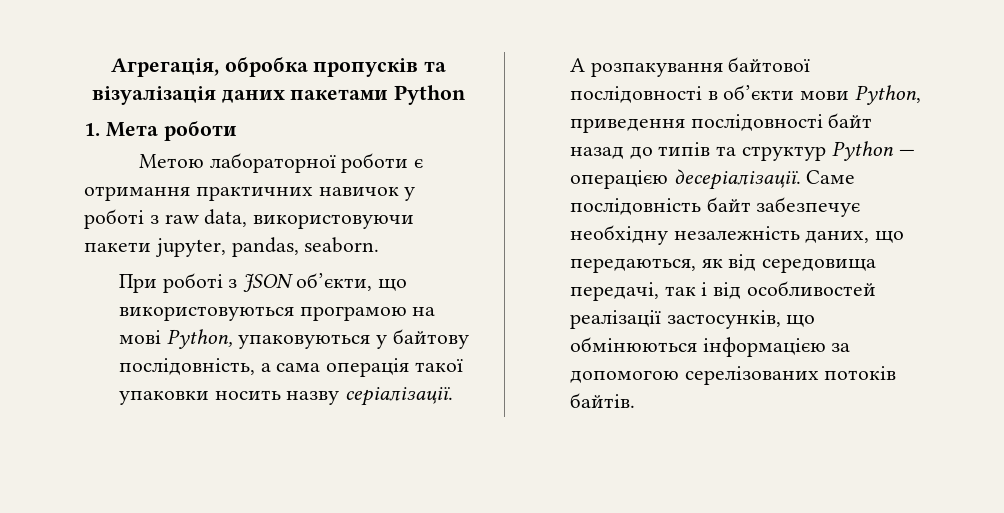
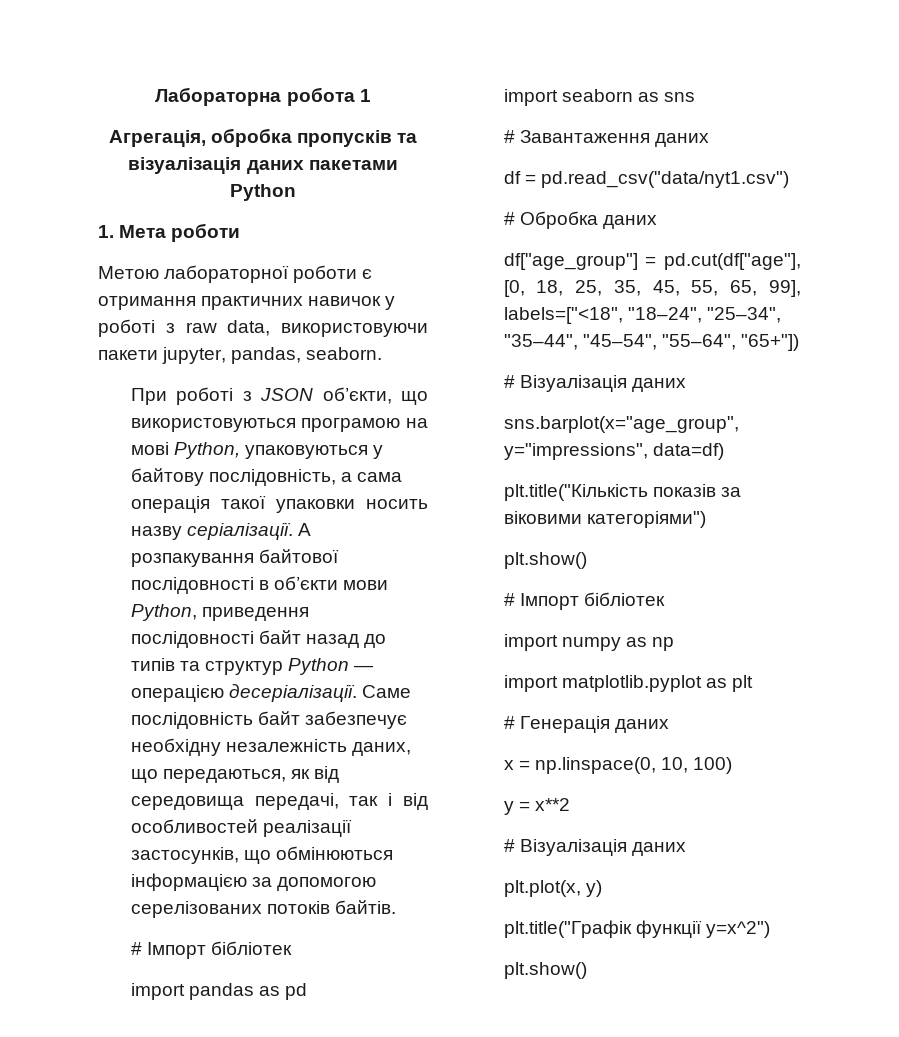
+ Лабораторна робота 1
  Саме послідовність байт забезпечує необхідну незалежність даних, що передаються, як від середовища передачі, так і від особливостей реалізації застосунків, що обмінюються інформацією за допомогою серелізованих потоків байтів.
+ # Імпорт бібліотек
+ import pandas as pd
+ import seaborn as sns
+ # Завантаження даних
+ df = pd.read_csv("data/nyt1.csv")
+ # Обробка даних
+ df["age_group"] = pd.cut(df["age"], [0, 18, 25, 35, 45, 55, 65, 99], labels=["<18", "18–24", "25–34", "35–44", "45–54", "55–64", "65+"])
+ # Візуалізація даних
+ sns.barplot(x="age_group", y="impressions", data=df)
+ plt.title("Кількість показів за віковими категоріями")
+ plt.show()
+ # Імпорт бібліотек
+ import numpy as np
+ import matplotlib.pyplot as plt
+ # Генерація даних
+ x = np.linspace(0, 10, 100)
+ y = x**2
+ # Візуалізація даних
+ plt.plot(x, y)
+ plt.title("Графік функції y=x^2")
+ plt.show()

